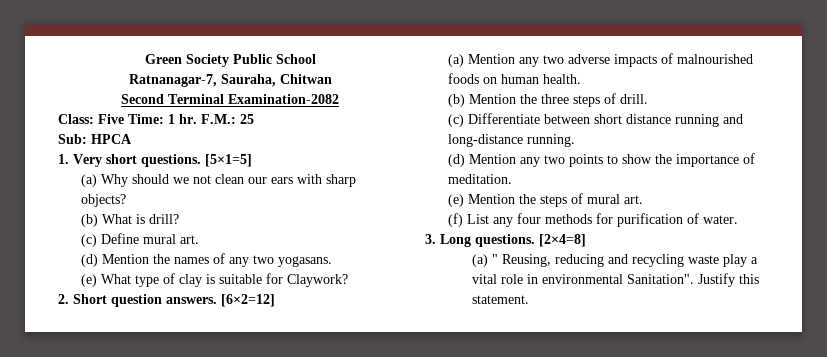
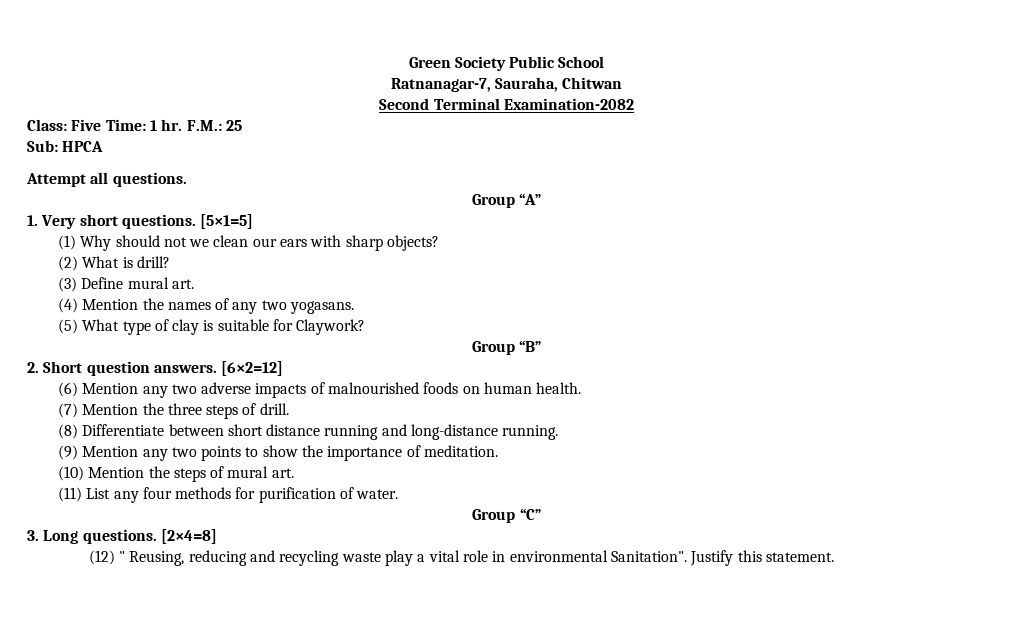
+ Attempt all questions.
+ Group “A”
- (a) Why should we not clean our ears with sharp objects?
+ (1) Why should not we clean our ears with sharp objects?
- (b) What is drill?
+ (2) What is drill?
- (c) Define mural art.
+ (3) Define mural art.
- (d) Mention the names of any two yogasans.
+ (4) Mention the names of any two yogasans.
- (e) What type of clay is suitable for Claywork?
+ (5) What type of clay is suitable for Claywork?
+ Group “B”
- (a) Mention any two adverse impacts of malnourished foods on human health.
+ (6) Mention any two adverse impacts of malnourished foods on human health.
- (b) Mention the three steps of drill.
+ (7) Mention the three steps of drill.
- (c) Differentiate between short distance running and long-distance running.
+ (8) Differentiate between short distance running and long-distance running.
- (d) Mention any two points to show the importance of meditation.
+ (9) Mention any two points to show the importance of meditation.
- (e) Mention the steps of mural art.
+ (10) Mention the steps of mural art.
- (f) List any four methods for purification of water.
+ (11) List any four methods for purification of water.
+ Group “C”
- (a) " Reusing, reducing and recycling waste play a vital role in environmental Sanitation".
+ (12) " Reusing, reducing and recycling waste play a vital role in environmental Sanitation".

